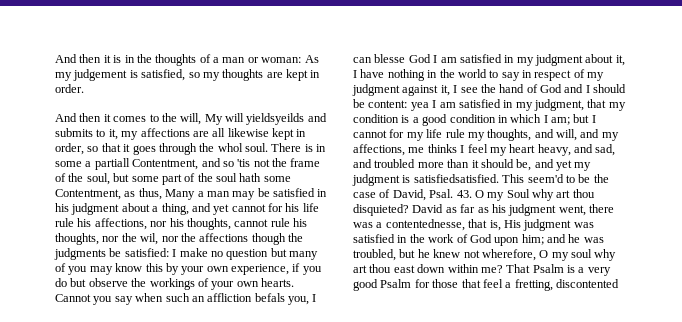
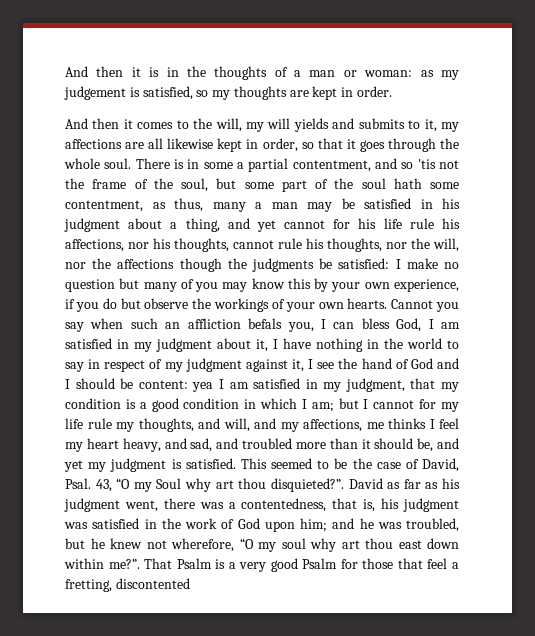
- And then it is in the thoughts of a man or woman: As my judgement is satisfied, so my thoughts are kept in order.
+ And then it is in the thoughts of a man or woman: as my judgement is satisfied, so my thoughts are kept in order.
- And then it comes to the will, My will yieldsyeilds and submits to it, my affections are all likewise kept in order, so that it goes through the whol soul.
+ And then it comes to the will, my will yields and submits to it, my affections are all likewise kept in order, so that it goes through the whole soul.
- There is in some a partiall Contentment, and so 'tis not the frame of the soul, but some part of the soul hath some Contentment, as thus, Many a man may be satisfied in his judgment about a thing, and yet cannot for his life rule his affections, nor his thoughts, cannot rule his thoughts, nor the wil, nor the affections though the judgments be satisfied:
+ There is in some a partial contentment, and so 'tis not the frame of the soul, but some part of the soul hath some contentment, as thus, many a man may be satisfied in his judgment about a thing, and yet cannot for his life rule his affections, nor his thoughts, cannot rule his thoughts, nor the will, nor the affections though the judgments be satisfied:
- Cannot you say when such an affliction befals you, I can blesse God I am satisfied in my judgment about it, I have nothing in the world to say in respect of my judgment against it, I see the hand of God and I should be content:
+ Cannot you say when such an affliction befals you, I can bless God, I am satisfied in my judgment about it, I have nothing in the world to say in respect of my judgment against it, I see the hand of God and I should be content:
- but I cannot for my life rule my thoughts, and will, and my affections, me thinks I feel my heart heavy, and sad, and troubled more than it should be, and yet my judgment is satisfiedsatisfied. This seem'd to be the case of David, Psal.
+ but I cannot for my life rule my thoughts, and will, and my affections, me thinks I feel my heart heavy, and sad, and troubled more than it should be, and yet my judgment is satisfied. This seemed to be the case of David, Psal.
- 43. O my Soul why art thou disquieted?
+ 43, “O my Soul why art thou disquieted?”.
- David as far as his judgment went, there was a contentednesse, that is, His judgment was satisfied in the work of God upon him; and he was troubled, but he knew not wherefore, O my soul why art thou east down within me?
+ David as far as his judgment went, there was a contentedness, that is, his judgment was satisfied in the work of God upon him; and he was troubled, but he knew not wherefore, “O my soul why art thou east down within me?”.

